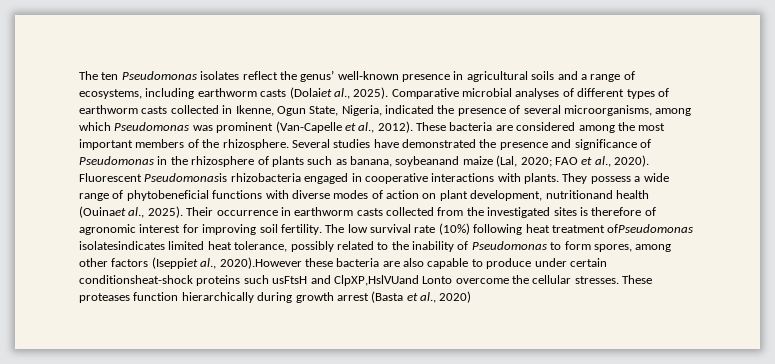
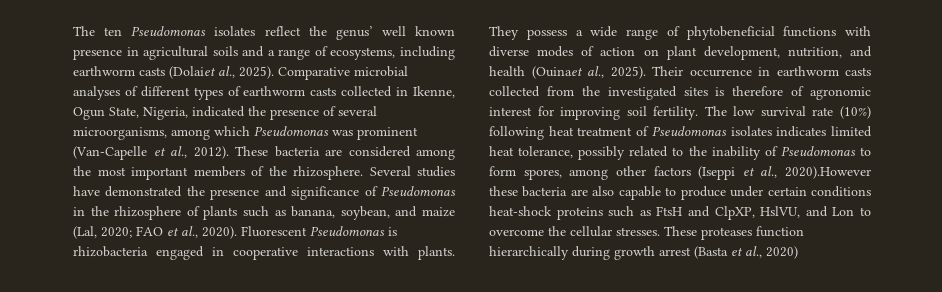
- The ten Pseudomonas isolates reflect the genus’ well‑known presence in agricultural soils and a range of ecosystems, including earthworm casts (Dolaiet al., 2025).
+ The ten Pseudomonas isolates reflect the genus’ well known presence in agricultural soils and a range of ecosystems, including earthworm casts (Dolaiet al., 2025).
- Several studies have demonstrated the presence and significance of Pseudomonas in the rhizosphere of plants such as banana, soybeanand maize (Lal, 2020; FAO et al., 2020).
+ Several studies have demonstrated the presence and significance of Pseudomonas in the rhizosphere of plants such as banana, soybean, and maize (Lal, 2020; FAO et al., 2020).
- Fluorescent Pseudomonasis rhizobacteria engaged in cooperative interactions with plants.
+ Fluorescent Pseudomonas is rhizobacteria engaged in cooperative interactions with plants.
- They possess a wide range of phytobeneficial functions with diverse modes of action on plant development, nutritionand health (Ouinaet al., 2025).
+ They possess a wide range of phytobeneficial functions with diverse modes of action on plant development, nutrition, and health (Ouinaet al., 2025).
- The low survival rate (10%) following heat treatment ofPseudomonas isolatesindicates limited heat tolerance, possibly related to the inability of Pseudomonas to form spores, among other factors (Iseppiet al., 2020).However these bacteria are also capable to produce under certain conditionsheat-shock proteins such usFtsH and ClpXP,HslVUand Lonto overcome the cellular stresses.
+ The low survival rate (10%) following heat treatment of Pseudomonas isolates indicates limited heat tolerance, possibly related to the inability of Pseudomonas to form spores, among other factors (Iseppi et al., 2020).However these bacteria are also capable to produce under certain conditions heat-shock proteins such as FtsH and ClpXP, HslVU, and Lon to overcome the cellular stresses.

